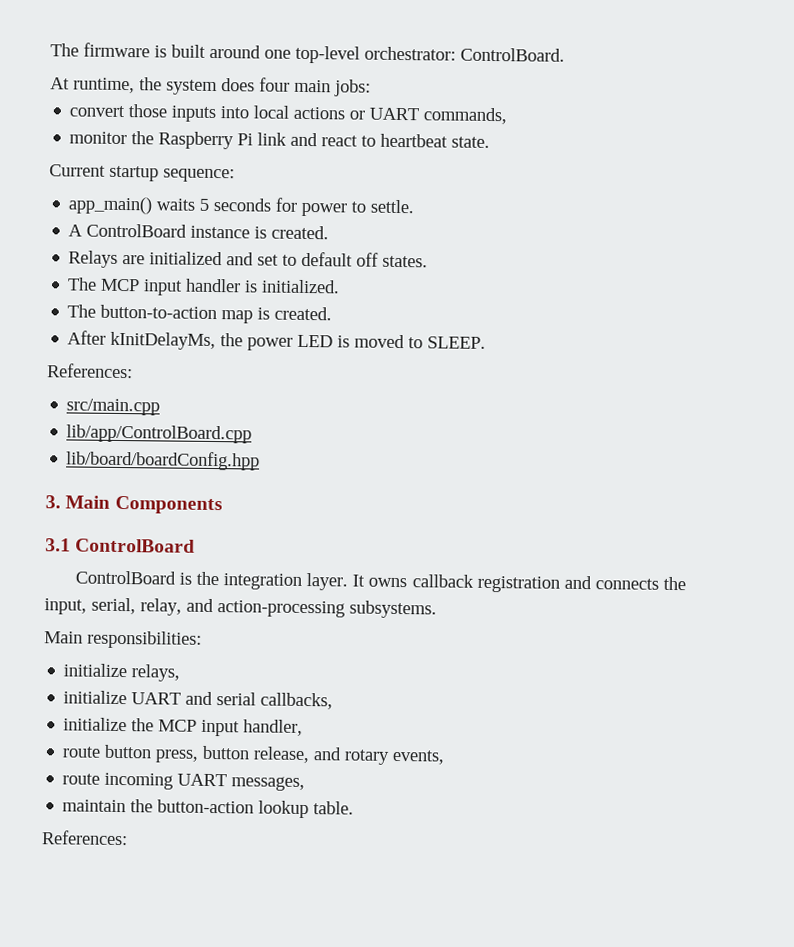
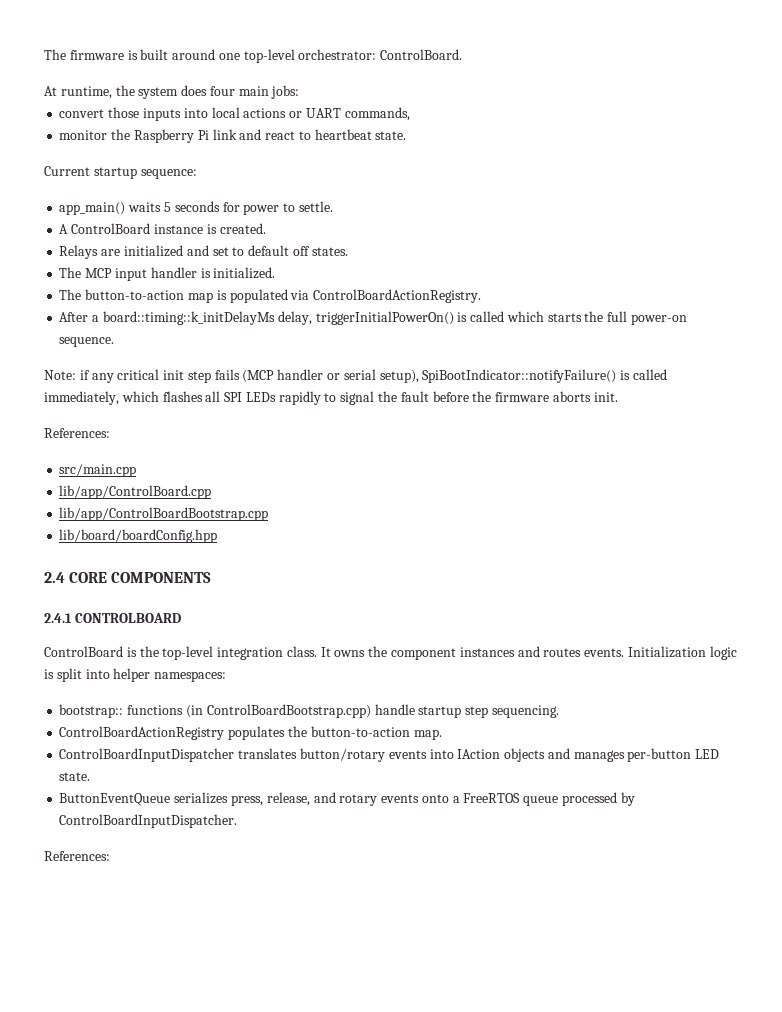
- The button-to-action map is created.
- After kInitDelayMs, the power LED is moved to SLEEP.
+ The button-to-action map is populated via ControlBoardActionRegistry.
+ After a board::timing::k_initDelayMs delay, triggerInitialPowerOn() is called which starts the full power-on sequence.
+ Note: if any critical init step fails (MCP handler or serial setup), SpiBootIndicator::notifyFailure() is called immediately, which flashes all SPI LEDs rapidly to signal the fault before the firmware aborts init.
+ lib/app/ControlBoardBootstrap.cpp
- 3. Main Components
- 3.1 ControlBoard
- ControlBoard is the integration layer. It owns callback registration and connects the input, serial, relay, and action-processing subsystems.
- Main responsibilities:
- initialize relays,
- initialize UART and serial callbacks,
- initialize the MCP input handler,
- route button press, button release, and rotary events,
- route incoming UART messages,
- maintain the button-action lookup table.
+ 2.4 CORE COMPONENTS
+ 2.4.1 CONTROLBOARD
+ ControlBoard is the top-level integration class. It owns the component instances and routes events. Initialization logic is split into helper namespaces:
+ bootstrap:: functions (in ControlBoardBootstrap.cpp) handle startup step sequencing.
+ ControlBoardActionRegistry populates the button-to-action map.
+ ControlBoardInputDispatcher translates button/rotary events into IAction objects and manages per-button LED state.
+ ButtonEventQueue serializes press, release, and rotary events onto a FreeRTOS queue processed by ControlBoardInputDispatcher.

